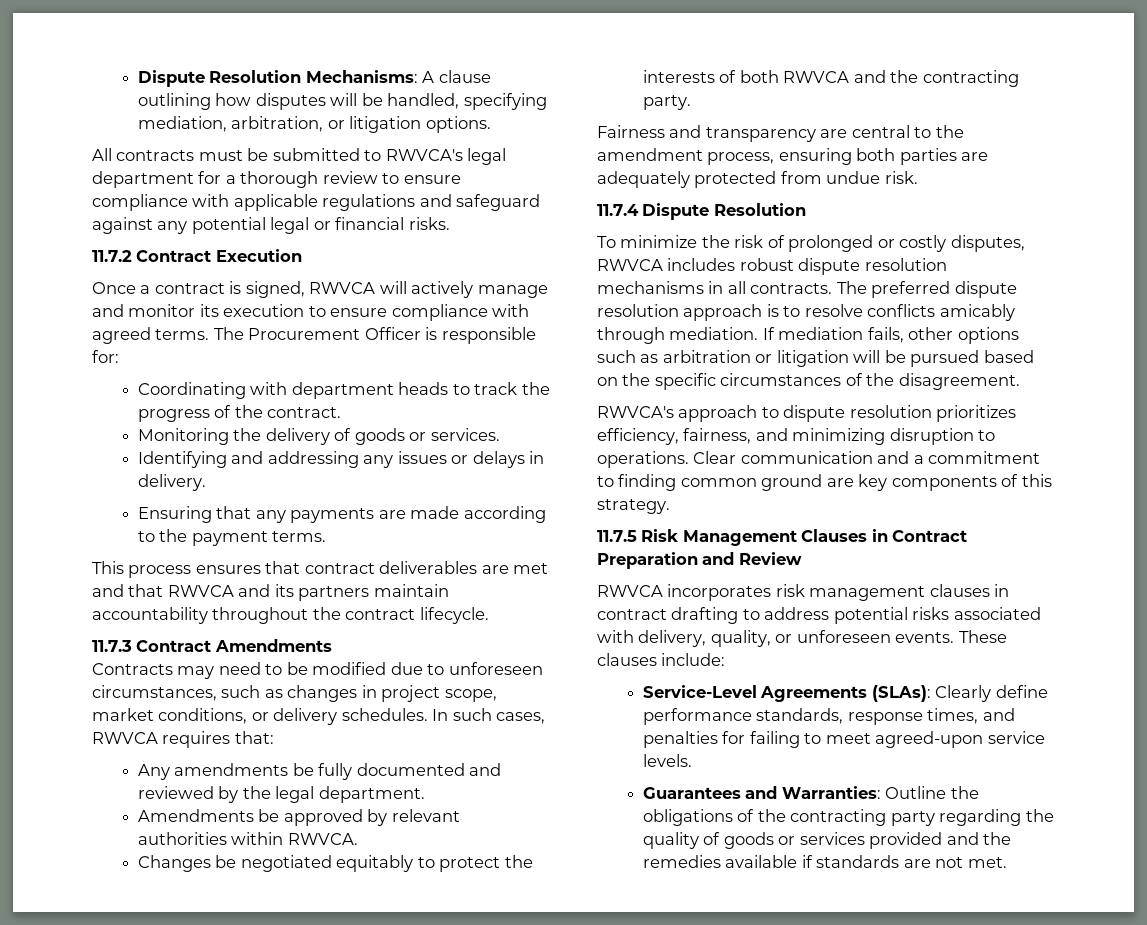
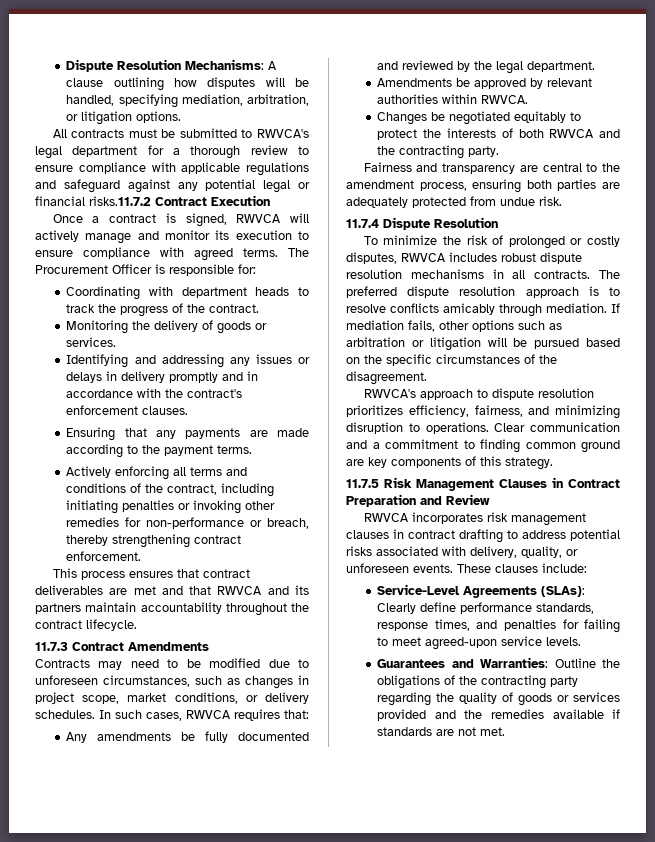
- All contracts must be submitted to RWVCA's legal department for a thorough review to ensure compliance with applicable regulations and safeguard against any potential legal or financial risks.
- 11.7.2 Contract Execution
+ All contracts must be submitted to RWVCA's legal department for a thorough review to ensure compliance with applicable regulations and safeguard against any potential legal or financial risks.11.7.2 Contract Execution
- Identifying and addressing any issues or delays in delivery.
+ Identifying and addressing any issues or delays in delivery promptly and in accordance with the contract's enforcement clauses.
+ Actively enforcing all terms and conditions of the contract, including initiating penalties or invoking other remedies for non-performance or breach, thereby strengthening contract enforcement.

